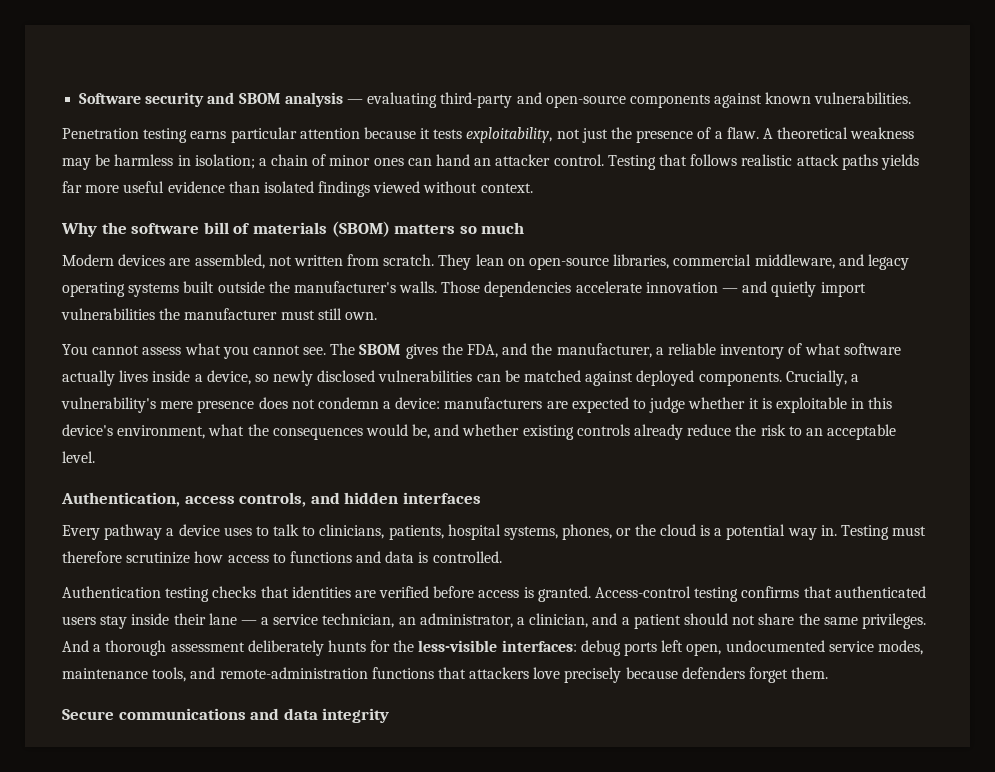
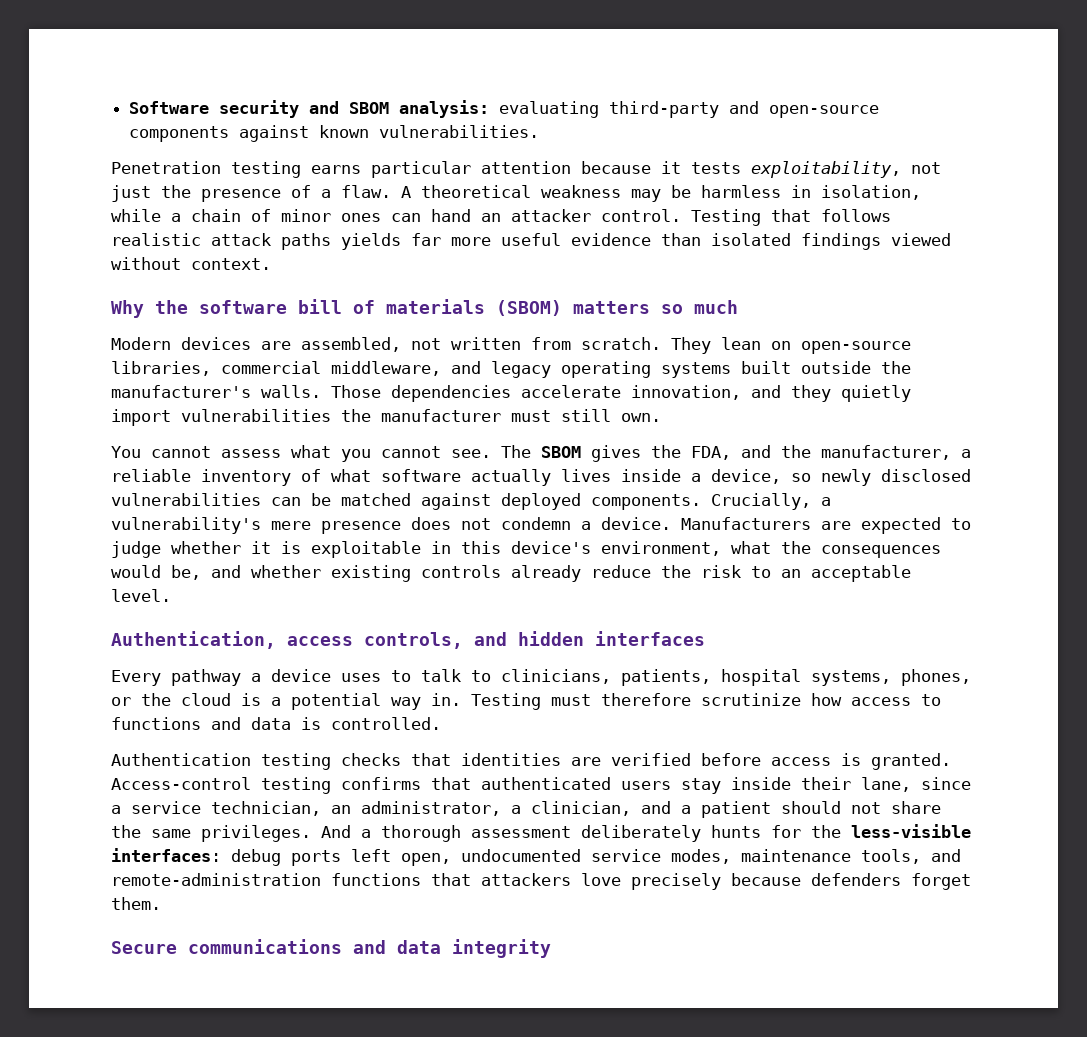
- Software security and SBOM analysis — evaluating third-party and open-source components against known vulnerabilities.
+ Software security and SBOM analysis: evaluating third-party and open-source components against known vulnerabilities.
- A theoretical weakness may be harmless in isolation; a chain of minor ones can hand an attacker control.
+ A theoretical weakness may be harmless in isolation, while a chain of minor ones can hand an attacker control.
- Those dependencies accelerate innovation — and quietly import vulnerabilities the manufacturer must still own.
+ Those dependencies accelerate innovation, and they quietly import vulnerabilities the manufacturer must still own.
- Crucially, a vulnerability's mere presence does not condemn a device: manufacturers are expected to judge whether it is exploitable in this device's environment, what the consequences would be, and whether existing controls already reduce the risk to an acceptable level.
+ Crucially, a vulnerability's mere presence does not condemn a device. Manufacturers are expected to judge whether it is exploitable in this device's environment, what the consequences would be, and whether existing controls already reduce the risk to an acceptable level.
- Access-control testing confirms that authenticated users stay inside their lane — a service technician, an administrator, a clinician, and a patient should not share the same privileges.
+ Access-control testing confirms that authenticated users stay inside their lane, since a service technician, an administrator, a clinician, and a patient should not share the same privileges.

